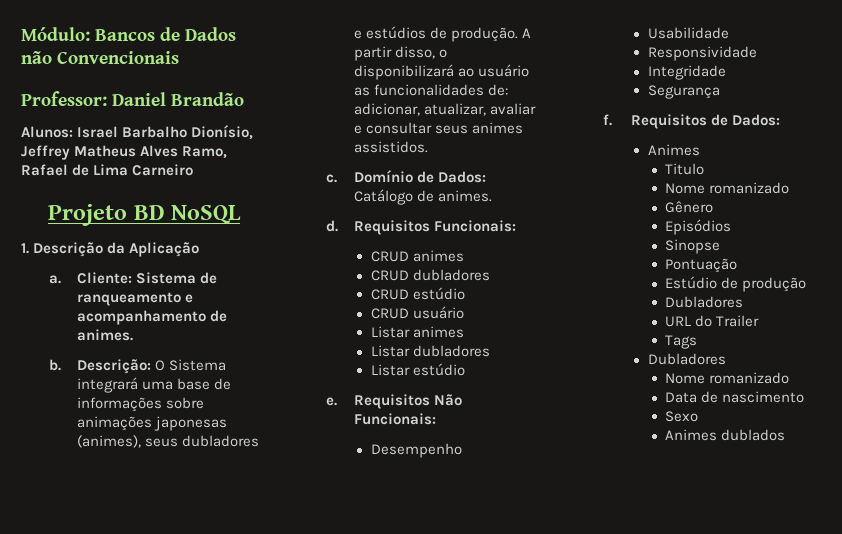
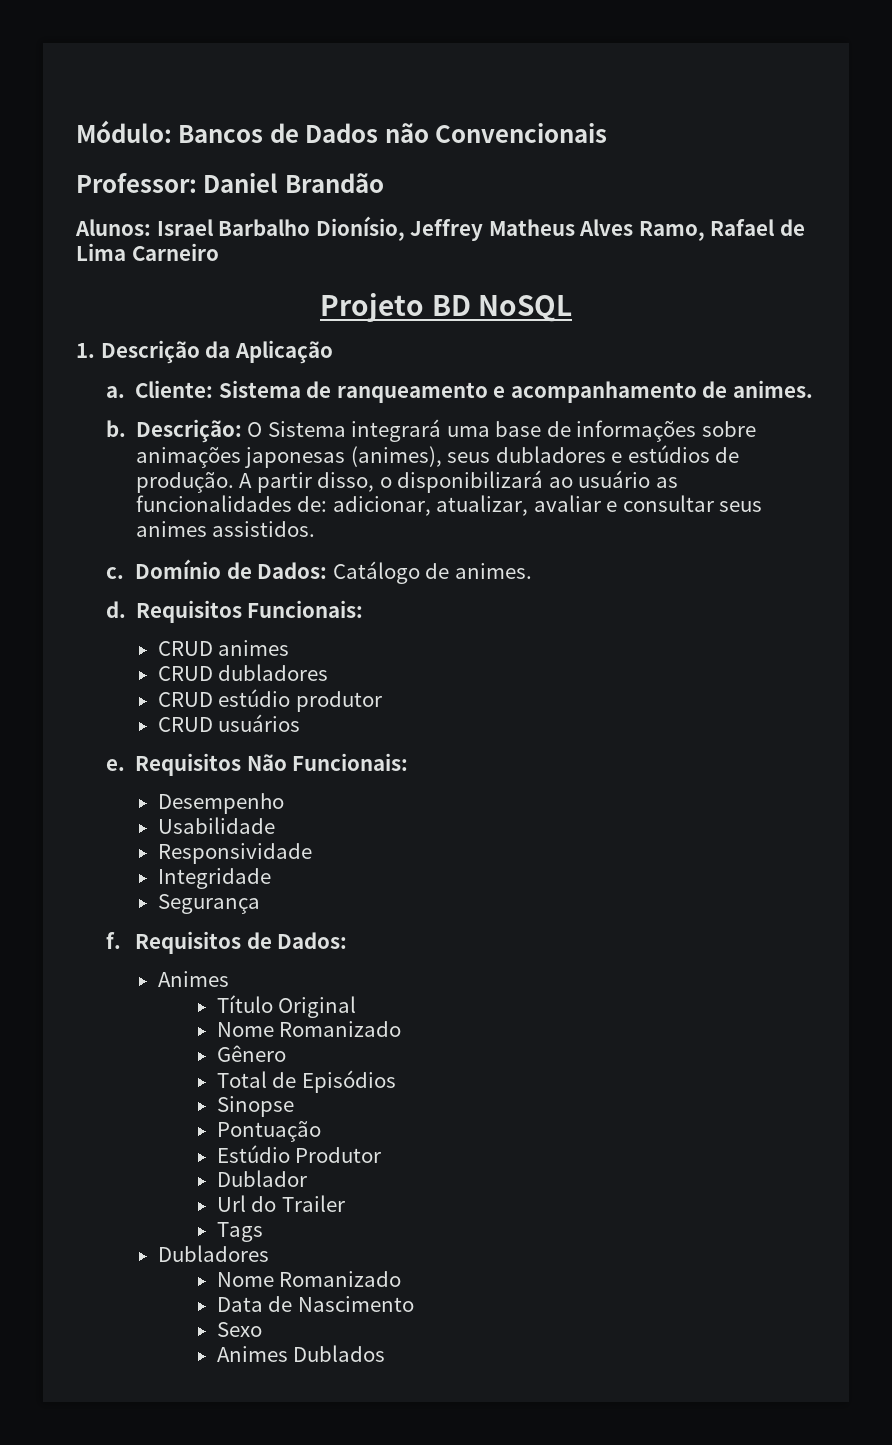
- CRUD estúdio
- CRUD usuário
- Listar animes
- Listar dubladores
- Listar estúdio
+ CRUD estúdio produtor
+ CRUD usuários
- Titulo
- Nome romanizado
+ Título Original
+ Nome Romanizado
- Episódios
+ Total de Episódios
- Estúdio de produção
- Dubladores
- URL do Trailer
+ Estúdio Produtor
+ Dublador
+ Url do Trailer
  Tags
  Dubladores
- Nome romanizado
+ Nome Romanizado
- Data de nascimento
+ Data de Nascimento
- Animes dublados
+ Animes Dublados

